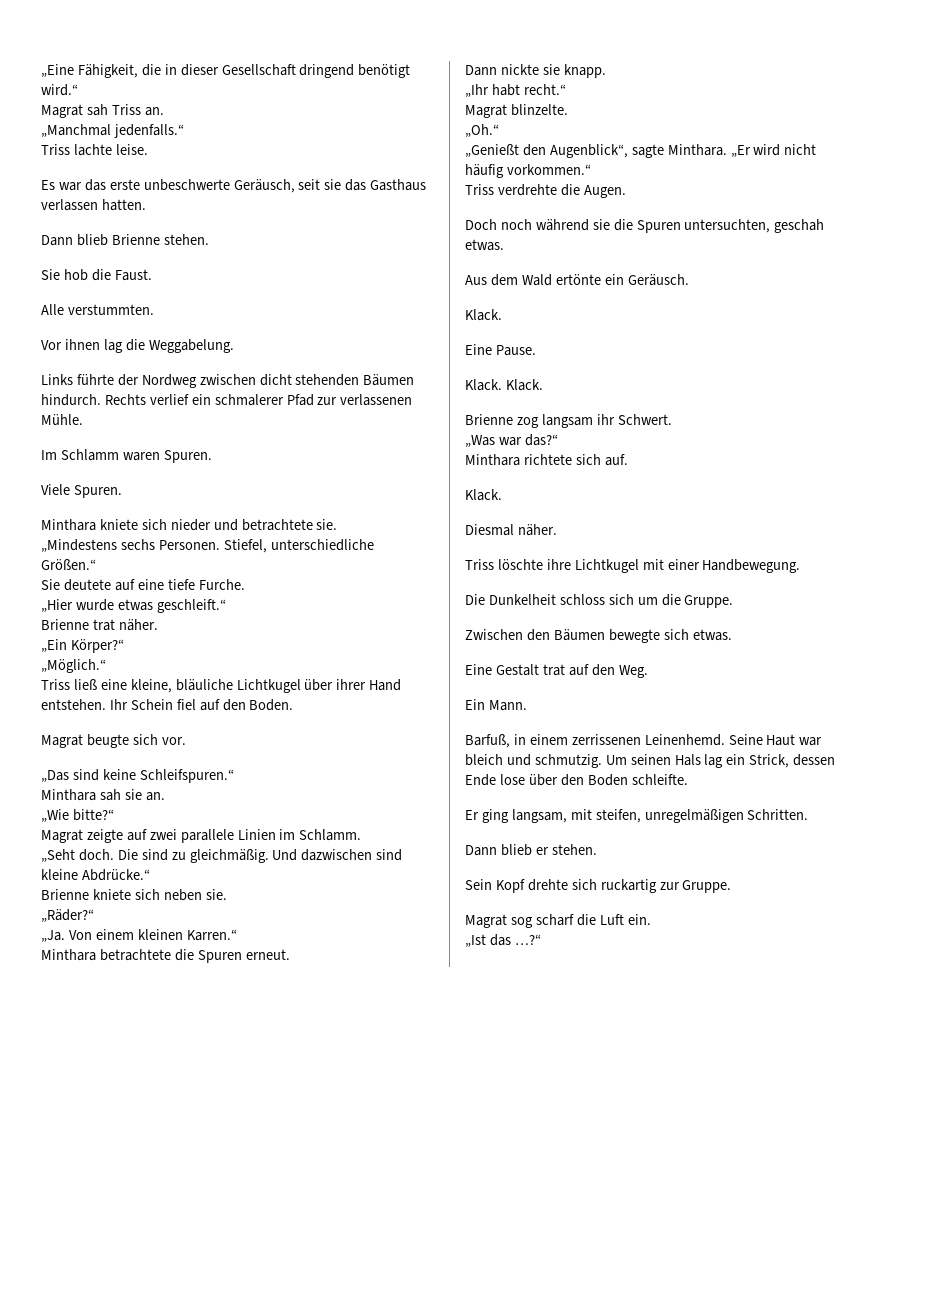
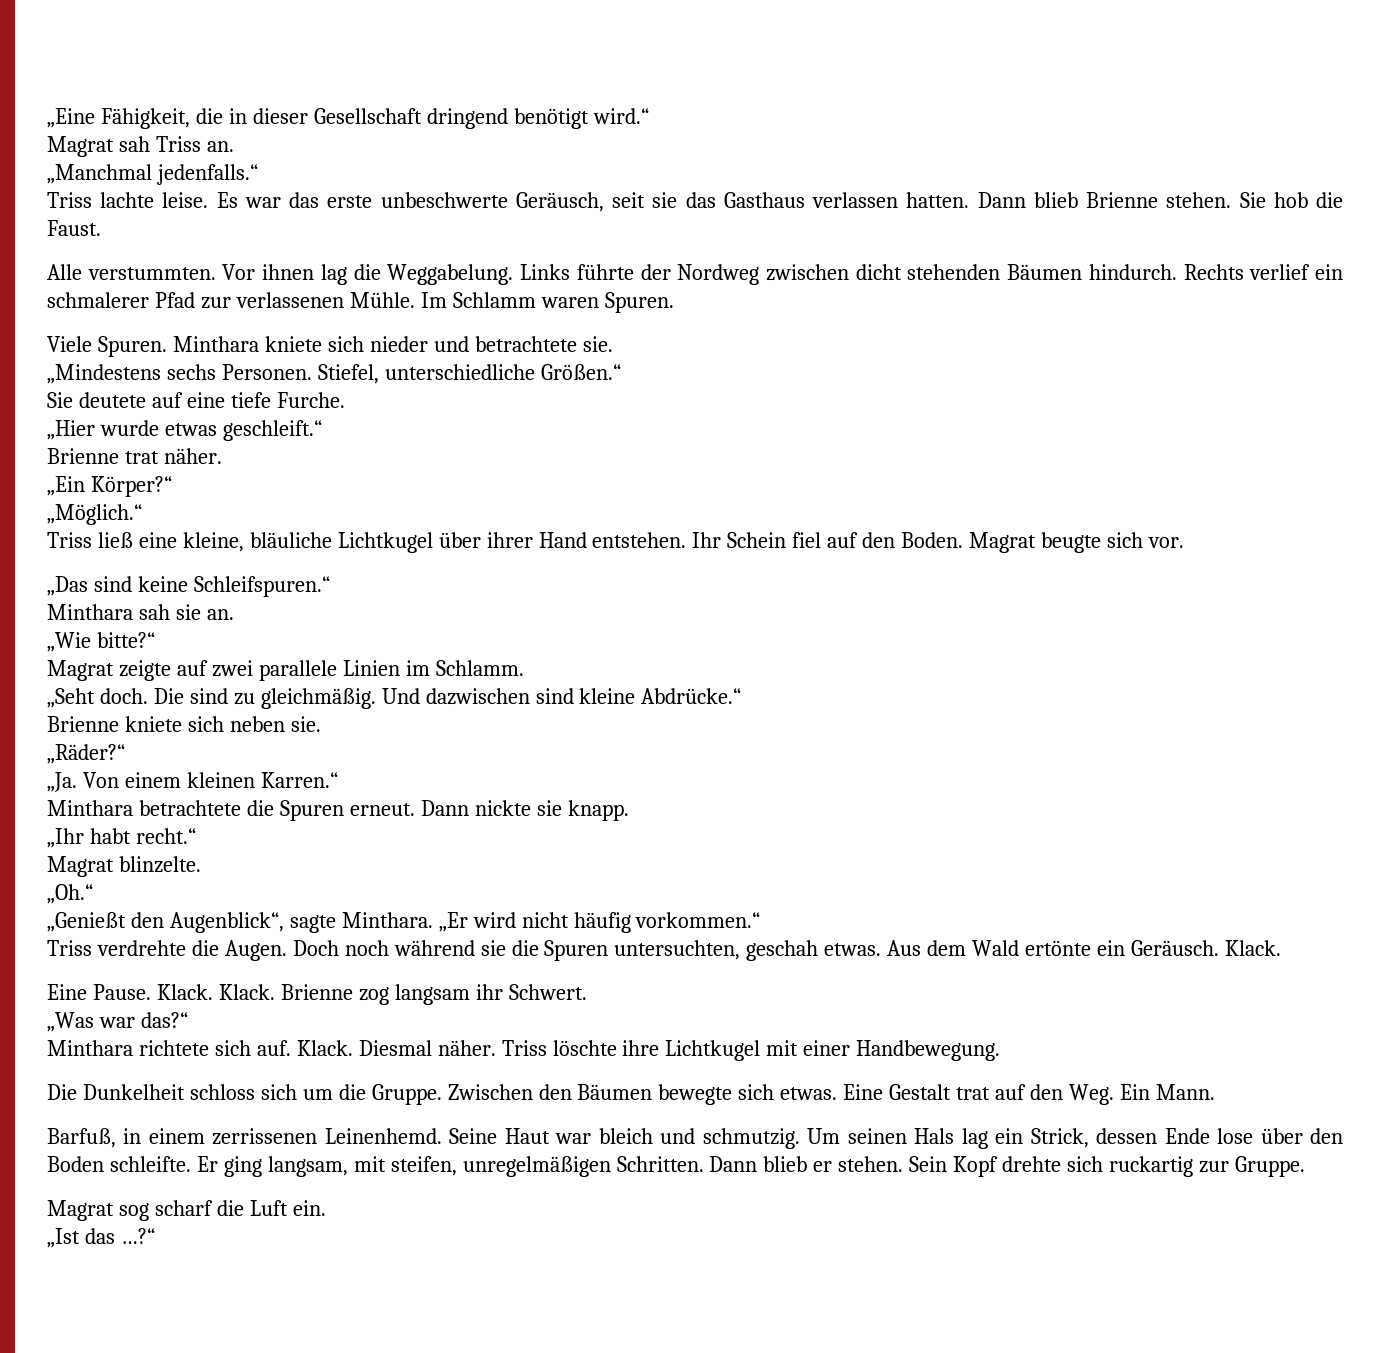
- Triss lachte leise.
- Es war das erste unbeschwerte Geräusch, seit sie das Gasthaus verlassen hatten.
- Dann blieb Brienne stehen.
- Sie hob die Faust.
+ Triss lachte leise. Es war das erste unbeschwerte Geräusch, seit sie das Gasthaus verlassen hatten. Dann blieb Brienne stehen. Sie hob die Faust.
- Alle verstummten.
- Vor ihnen lag die Weggabelung.
- Links führte der Nordweg zwischen dicht stehenden Bäumen hindurch.
+ Alle verstummten. Vor ihnen lag die Weggabelung. Links führte der Nordweg zwischen dicht stehenden Bäumen hindurch.
- Rechts verlief ein schmalerer Pfad zur verlassenen Mühle.
- Im Schlamm waren Spuren.
+ Rechts verlief ein schmalerer Pfad zur verlassenen Mühle. Im Schlamm waren Spuren.
- Viele Spuren.
- Minthara kniete sich nieder und betrachtete sie.
+ Viele Spuren. Minthara kniete sich nieder und betrachtete sie.
- Ihr Schein fiel auf den Boden.
- Magrat beugte sich vor.
+ Ihr Schein fiel auf den Boden. Magrat beugte sich vor.
- Minthara betrachtete die Spuren erneut.
- Dann nickte sie knapp.
+ Minthara betrachtete die Spuren erneut. Dann nickte sie knapp.
- Triss verdrehte die Augen.
- Doch noch während sie die Spuren untersuchten, geschah etwas.
- Aus dem Wald ertönte ein Geräusch.
- Klack.
+ Triss verdrehte die Augen. Doch noch während sie die Spuren untersuchten, geschah etwas. Aus dem Wald ertönte ein Geräusch. Klack.
- Eine Pause.
- Klack. Klack.
- Brienne zog langsam ihr Schwert.
+ Eine Pause. Klack. Klack. Brienne zog langsam ihr Schwert.
- Minthara richtete sich auf.
- Klack.
- Diesmal näher.
- Triss löschte ihre Lichtkugel mit einer Handbewegung.
+ Minthara richtete sich auf. Klack. Diesmal näher. Triss löschte ihre Lichtkugel mit einer Handbewegung.
- Die Dunkelheit schloss sich um die Gruppe.
- Zwischen den Bäumen bewegte sich etwas.
- Eine Gestalt trat auf den Weg.
- Ein Mann.
+ Die Dunkelheit schloss sich um die Gruppe. Zwischen den Bäumen bewegte sich etwas. Eine Gestalt trat auf den Weg. Ein Mann.
- Um seinen Hals lag ein Strick, dessen Ende lose über den Boden schleifte.
- Er ging langsam, mit steifen, unregelmäßigen Schritten.
- Dann blieb er stehen.
- Sein Kopf drehte sich ruckartig zur Gruppe.
+ Um seinen Hals lag ein Strick, dessen Ende lose über den Boden schleifte. Er ging langsam, mit steifen, unregelmäßigen Schritten. Dann blieb er stehen. Sein Kopf drehte sich ruckartig zur Gruppe.

